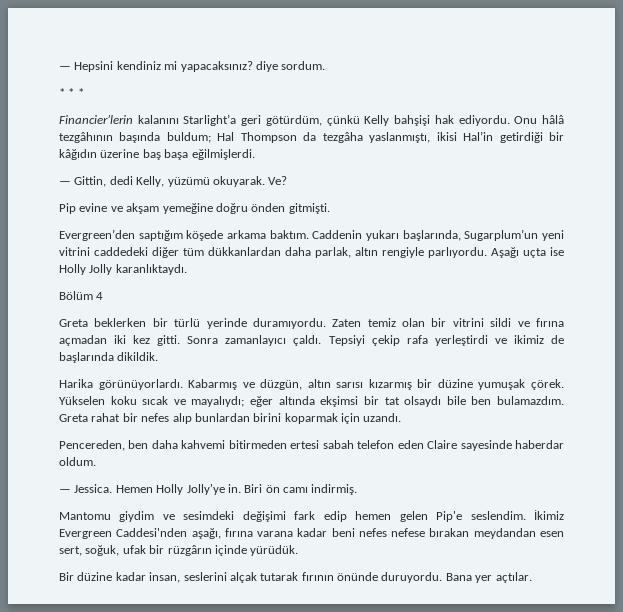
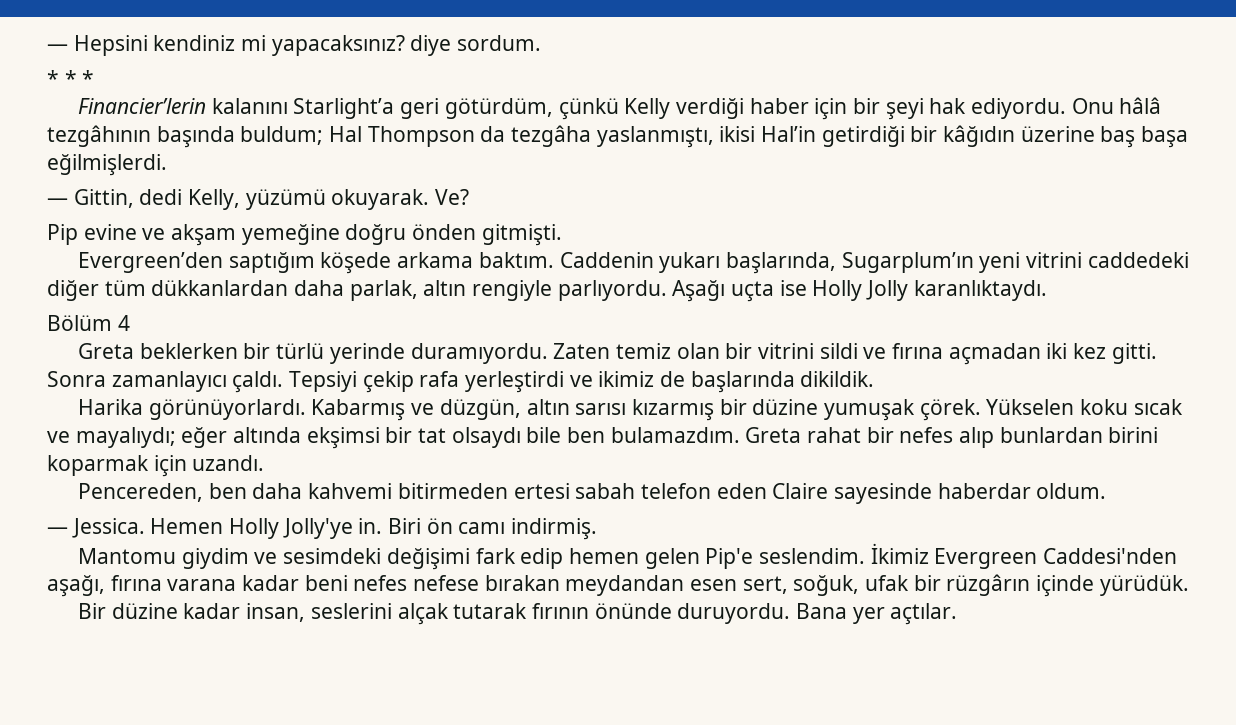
- Financier’lerin kalanını Starlight’a geri götürdüm, çünkü Kelly bahşişi hak ediyordu.
+ Financier’lerin kalanını Starlight’a geri götürdüm, çünkü Kelly verdiği haber için bir şeyi hak ediyordu.
- Caddenin yukarı başlarında, Sugarplum’un yeni vitrini caddedeki diğer tüm dükkanlardan daha parlak, altın rengiyle parlıyordu.
+ Caddenin yukarı başlarında, Sugarplum’ın yeni vitrini caddedeki diğer tüm dükkanlardan daha parlak, altın rengiyle parlıyordu.

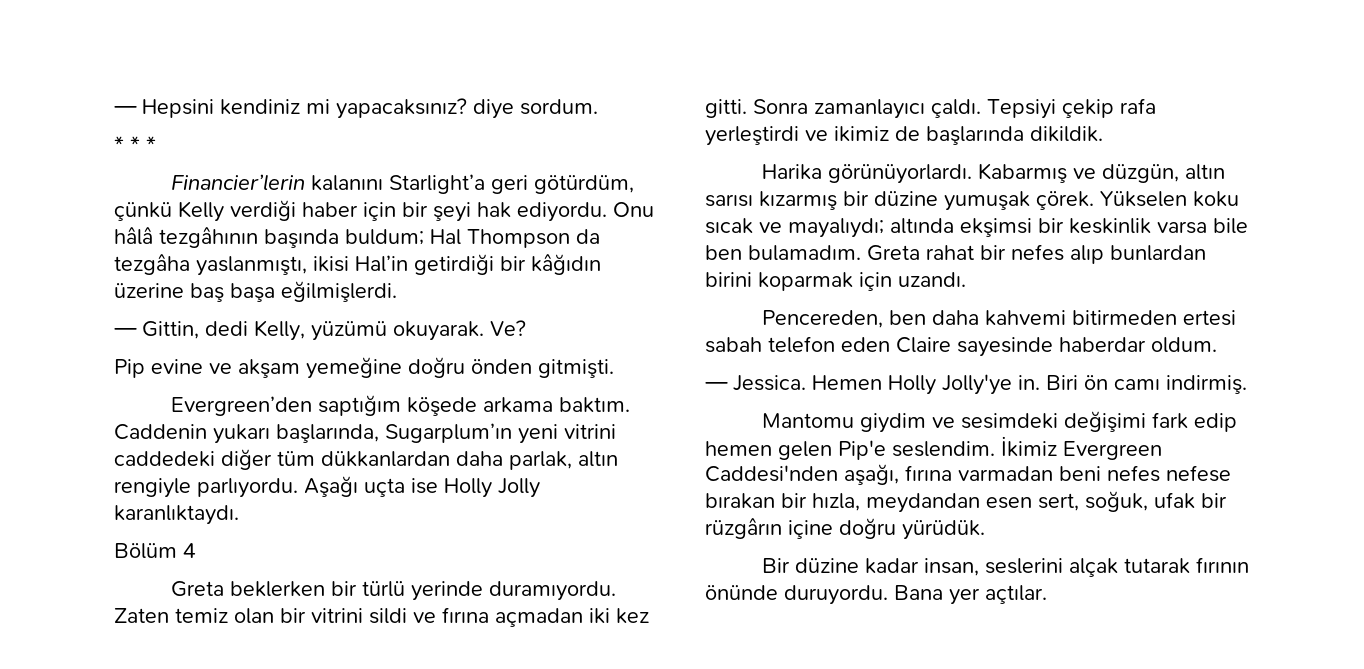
- Yükselen koku sıcak ve mayalıydı; eğer altında ekşimsi bir tat olsaydı bile ben bulamazdım.
+ Yükselen koku sıcak ve mayalıydı; altında ekşimsi bir keskinlik varsa bile ben bulamadım.
- İkimiz Evergreen Caddesi'nden aşağı, fırına varana kadar beni nefes nefese bırakan meydandan esen sert, soğuk, ufak bir rüzgârın içinde yürüdük.
+ İkimiz Evergreen Caddesi'nden aşağı, fırına varmadan beni nefes nefese bırakan bir hızla, meydandan esen sert, soğuk, ufak bir rüzgârın içine doğru yürüdük.

